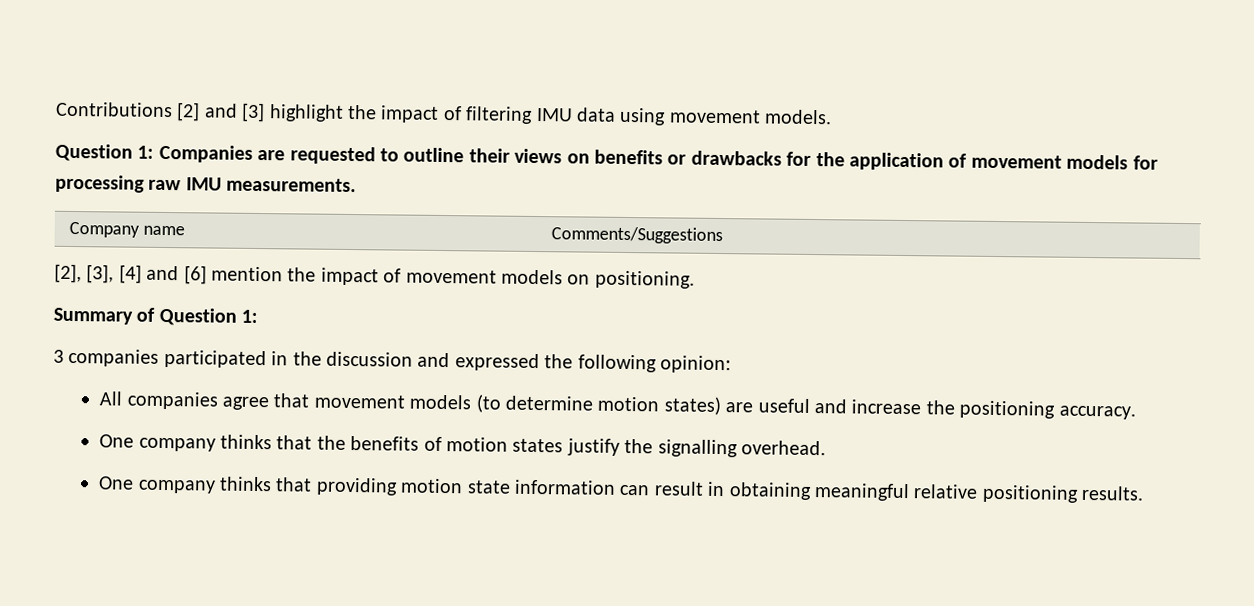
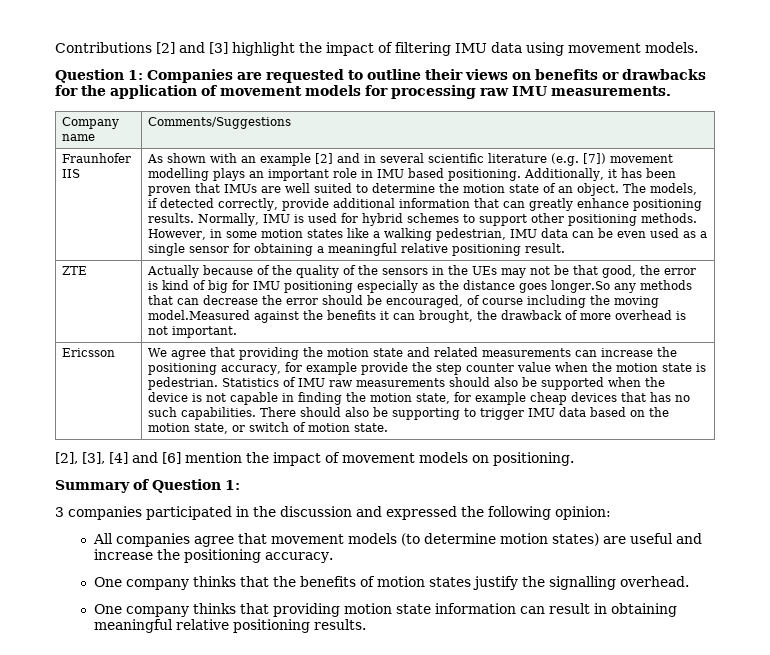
+ Fraunhofer IIS | As shown with an example [2] and in several scientific literature (e.g. [7]) movement modelling plays an important role in IMU based positioning. Additionally, it has been proven that IMUs are well suited to determine the motion state of an object. The models, if detected correctly, provide additional information that can greatly enhance positioning results. Normally, IMU is used for hybrid schemes to support other positioning methods. However, in some motion states like a walking pedestrian, IMU data can be even used as a single sensor for obtaining a meaningful relative positioning result.
+ ZTE | Actually because of the quality of the sensors in the UEs may not be that good, the error is kind of big for IMU positioning especially as the distance goes longer.So any methods that can decrease the error should be encouraged, of course including the moving model.Measured against the benefits it can brought, the drawback of more overhead is not important.
+ Ericsson | We agree that providing the motion state and related measurements can increase the positioning accuracy, for example provide the step counter value when the motion state is pedestrian. Statistics of IMU raw measurements should also be supported when the device is not capable in finding the motion state, for example cheap devices that has no such capabilities. There should also be supporting to trigger IMU data based on the motion state, or switch of motion state.

